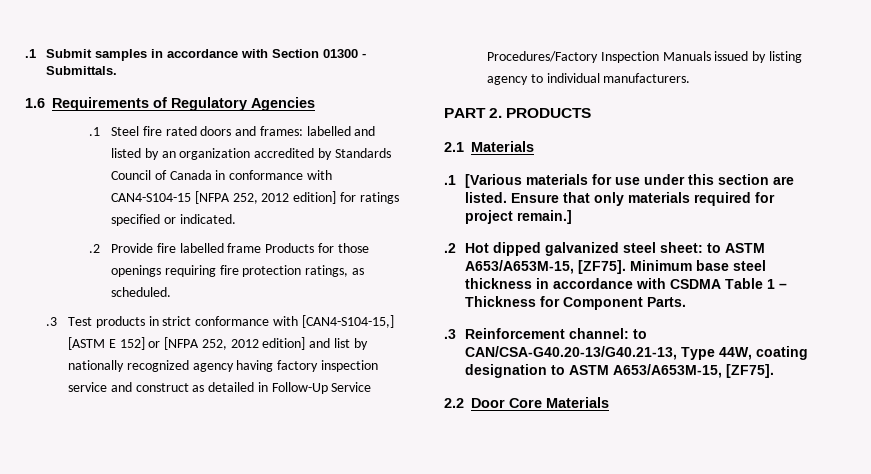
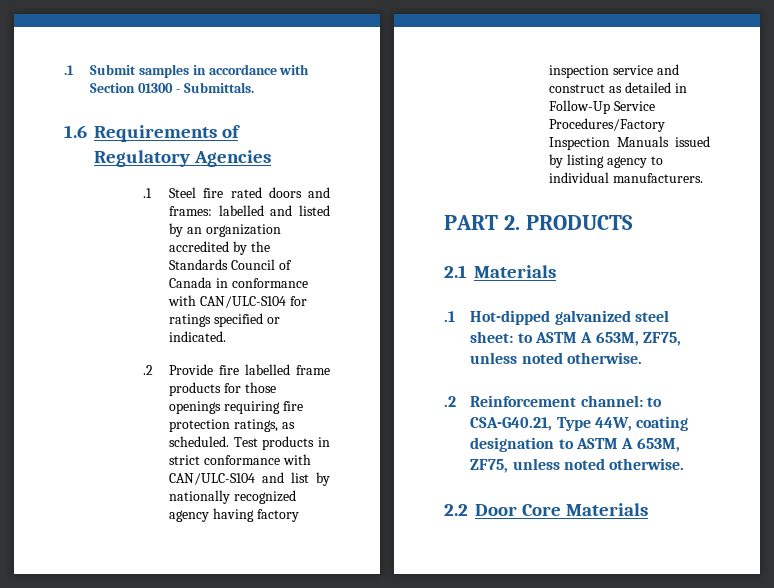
- .1 Steel fire rated doors and frames: labelled and listed by an organization accredited by Standards Council of Canada in conformance with CAN4-S104-15 [NFPA 252, 2012 edition] for ratings specified or indicated.
+ .1 Steel fire rated doors and frames: labelled and listed by an organization accredited by the Standards Council of Canada in conformance with CAN/ULC-S104 for ratings specified or indicated.
- .2 Provide fire labelled frame Products for those openings requiring fire protection ratings, as scheduled.
- .3 Test products in strict conformance with [CAN4-S104-15,] [ASTM E 152] or [NFPA 252, 2012 edition] and list by nationally recognized agency having factory inspection service and construct as detailed in Follow-Up Service Procedures/Factory Inspection Manuals issued by listing agency to individual manufacturers.
+ .2 Provide fire labelled frame products for those openings requiring fire protection ratings, as scheduled. Test products in strict conformance with CAN/ULC-S104 and list by nationally recognized agency having factory inspection service and construct as detailed in Follow-Up Service Procedures/Factory Inspection Manuals issued by listing agency to individual manufacturers.
- .1 [Various materials for use under this section are listed. Ensure that only materials required for project remain.]
- .2 Hot dipped galvanized steel sheet: to ASTM A653/A653M-15, [ZF75]. Minimum base steel thickness in accordance with CSDMA Table 1 – Thickness for Component Parts.
- .3 Reinforcement channel: to CAN/CSA-G40.20-13/G40.21-13, Type 44W, coating designation to ASTM A653/A653M-15, [ZF75].
+ .1 Hot-dipped galvanized steel sheet: to ASTM A 653M, ZF75, unless noted otherwise.
+ .2 Reinforcement channel: to CSA-G40.21, Type 44W, coating designation to ASTM A 653M, ZF75, unless noted otherwise.

